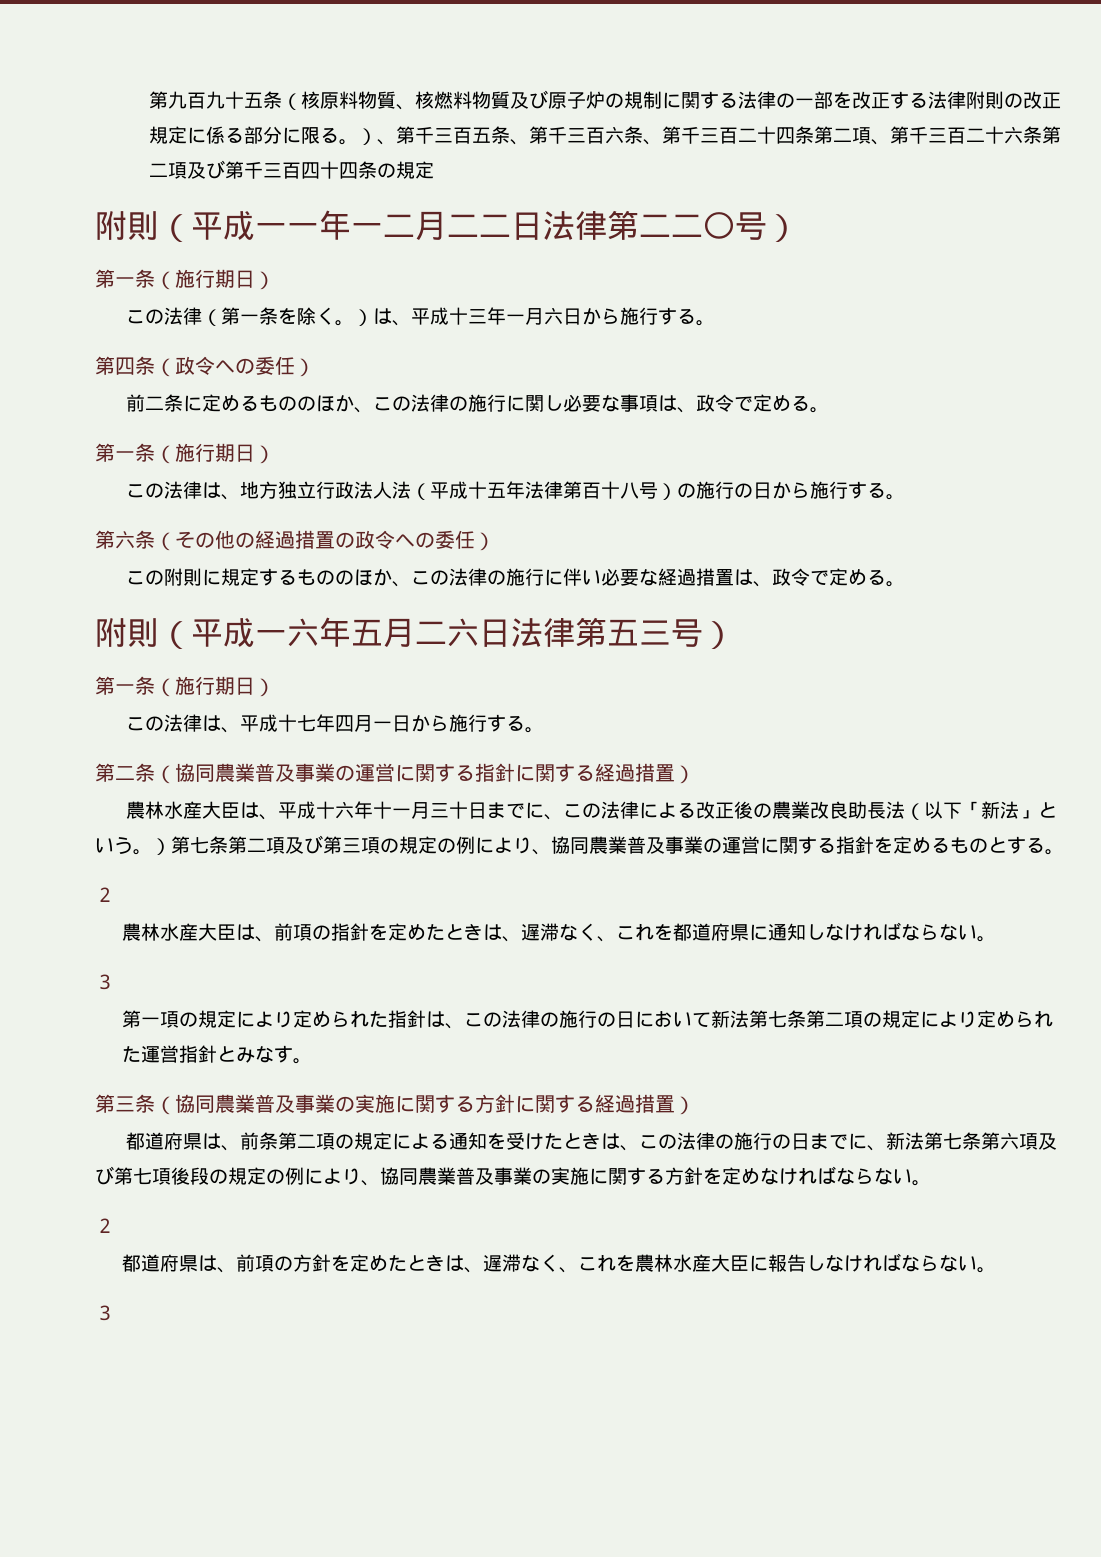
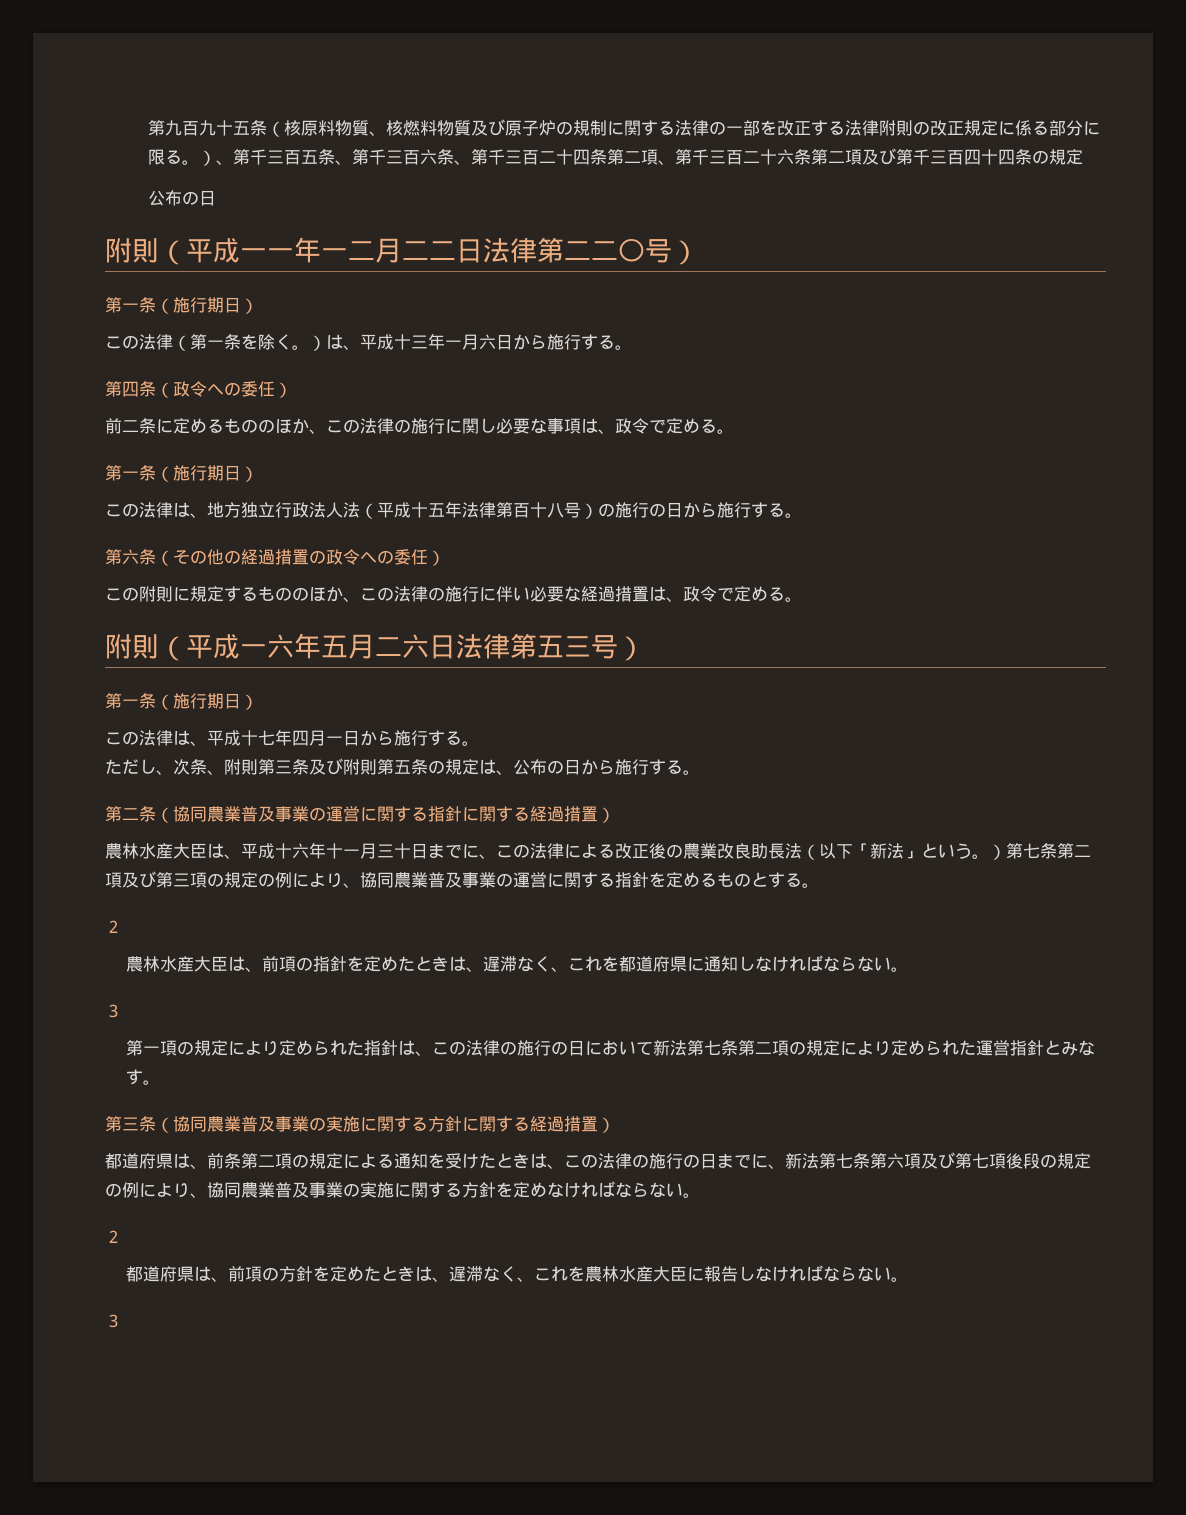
  第九百九十五条（核原料物質、核燃料物質及び原子炉の規制に関する法律の一部を改正する法律附則の改正規定に係る部分に限る。）、第千三百五条、第千三百六条、第千三百二十四条第二項、第千三百二十六条第二項及び第千三百四十四条の規定
+ 公布の日
+ ただし、次条、附則第三条及び附則第五条の規定は、公布の日から施行する。

